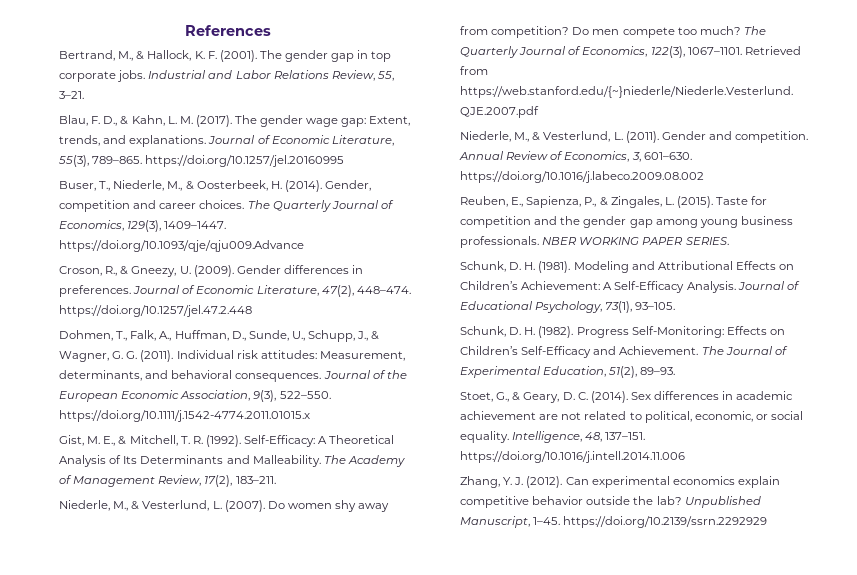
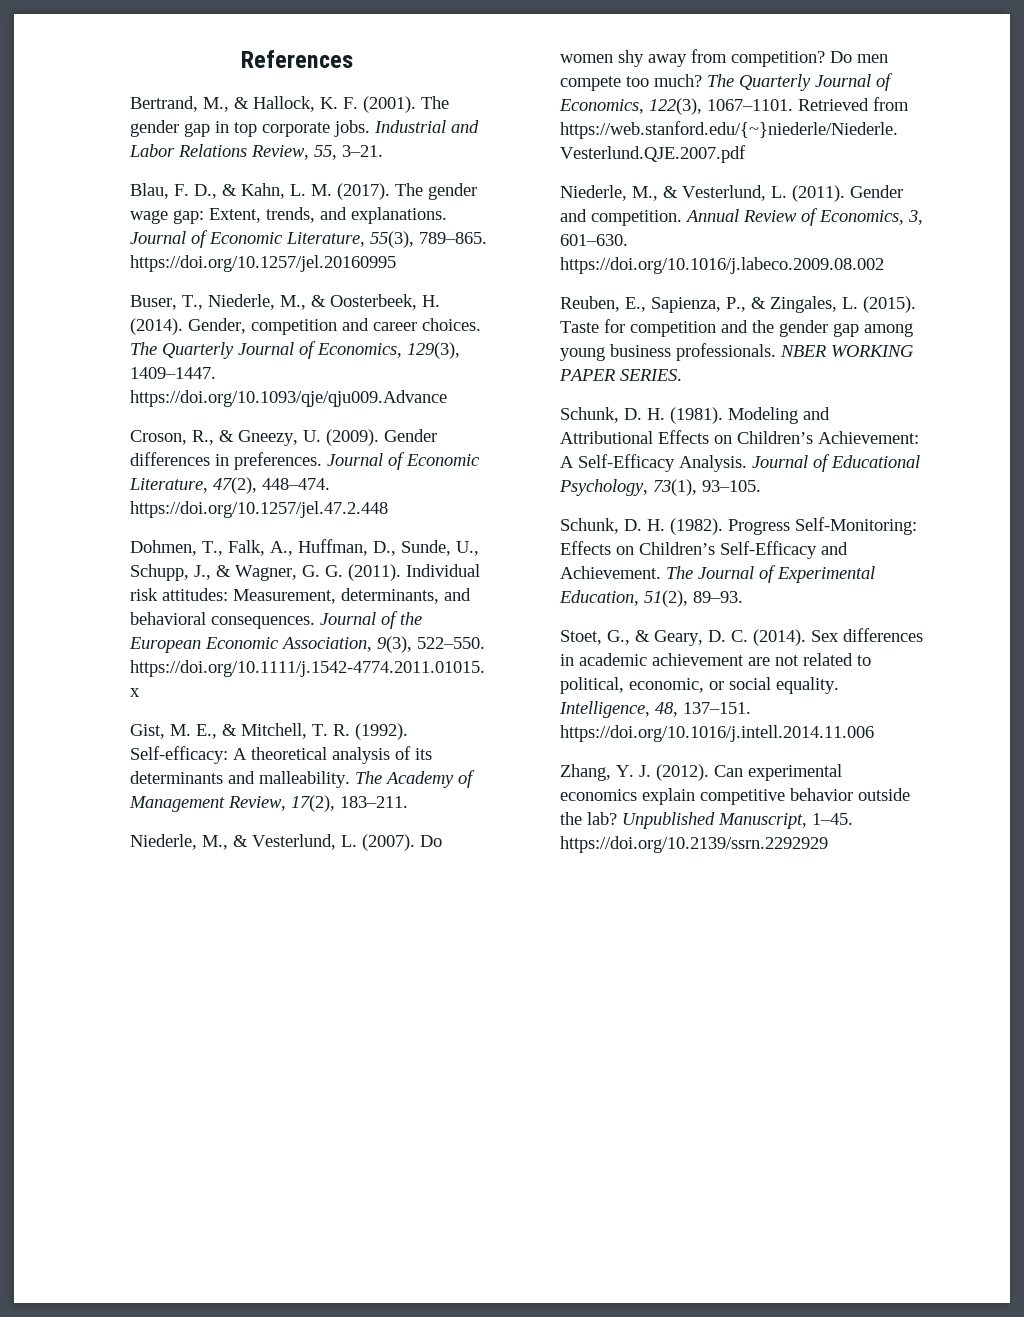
- Self-Efficacy: A Theoretical Analysis of Its Determinants and Malleability.
+ Self-efficacy: A theoretical analysis of its determinants and malleability.

